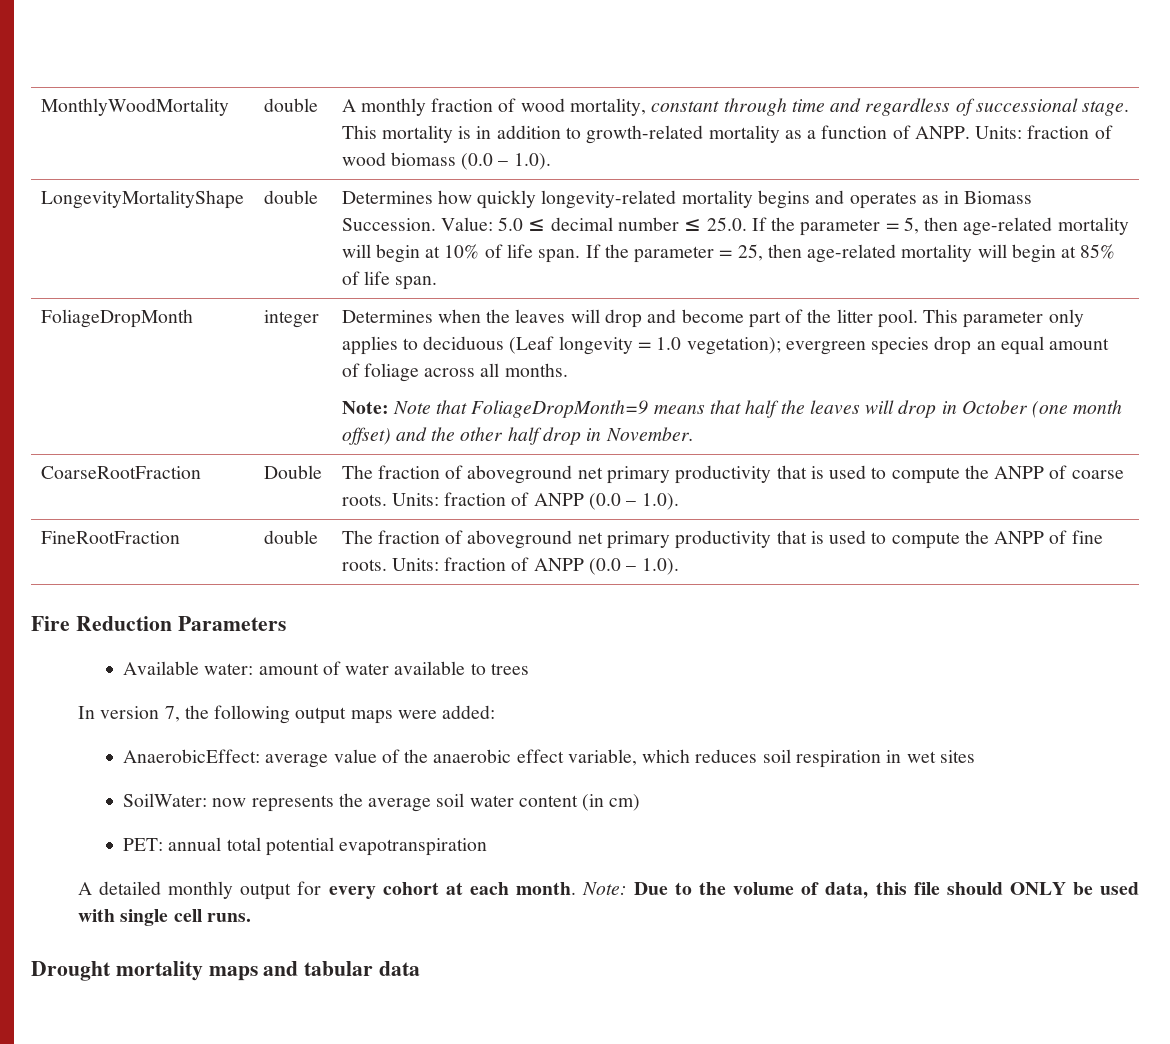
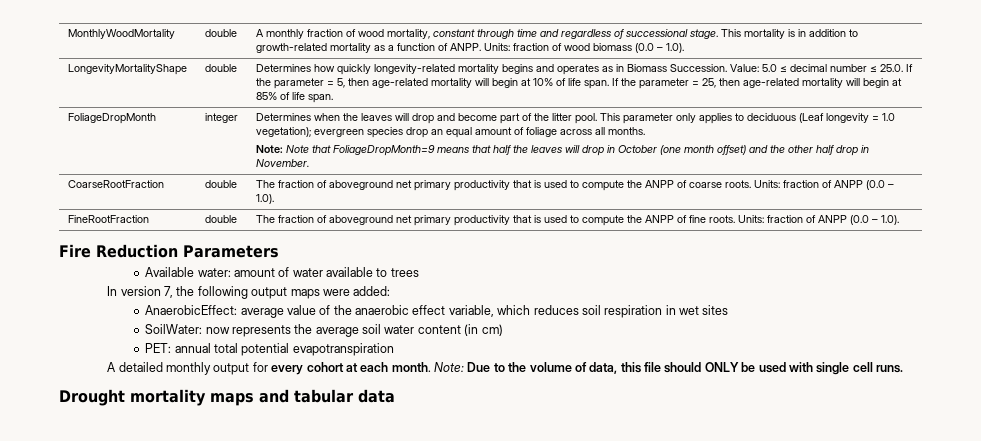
- CoarseRootFraction | Double | The fraction of aboveground net primary productivity that is used to compute the ANPP of coarse roots. Units: fraction of ANPP (0.0 – 1.0).
+ CoarseRootFraction | double | The fraction of aboveground net primary productivity that is used to compute the ANPP of coarse roots. Units: fraction of ANPP (0.0 – 1.0).

